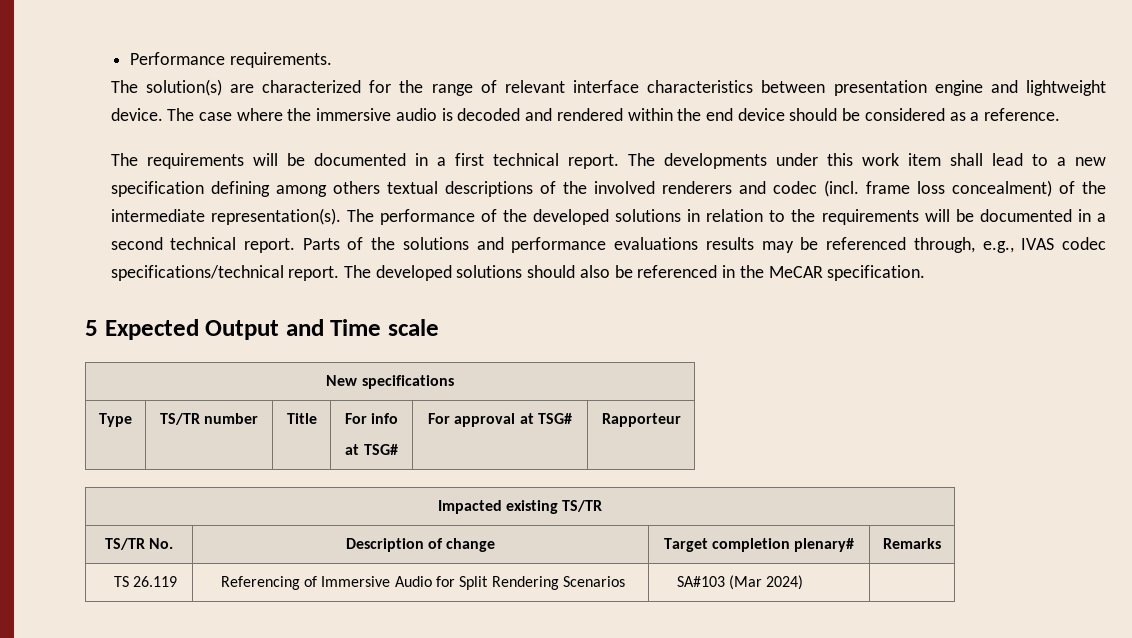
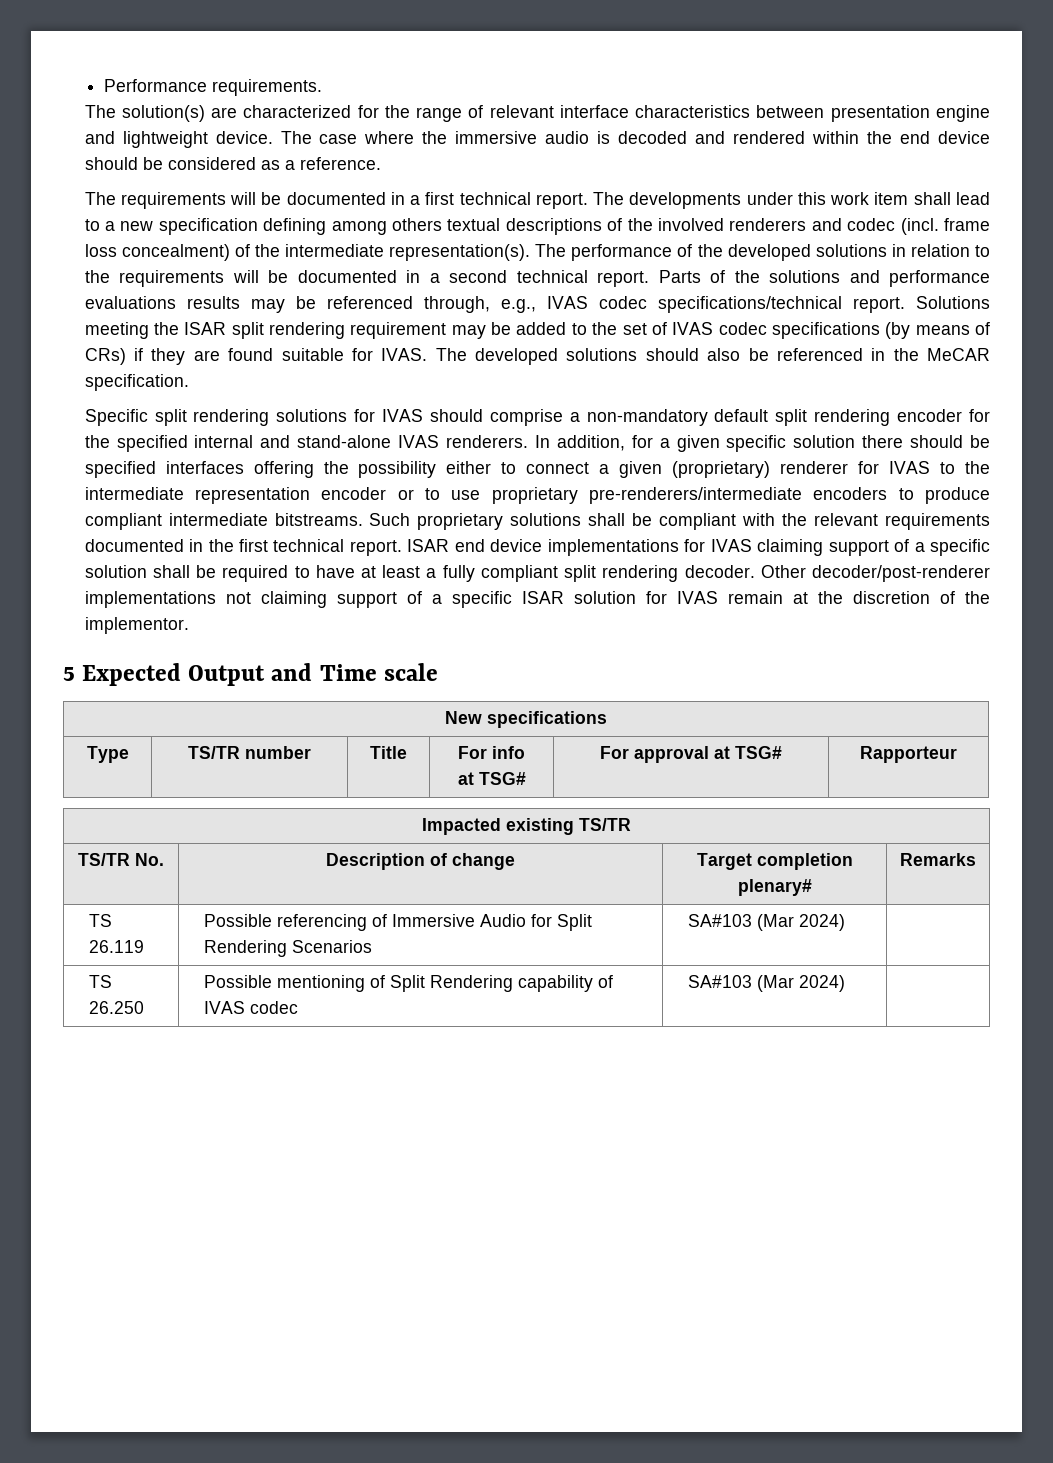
+ Solutions meeting the ISAR split rendering requirement may be added to the set of IVAS codec specifications (by means of CRs) if they are found suitable for IVAS.
+ Specific split rendering solutions for IVAS should comprise a non-mandatory default split rendering encoder for the specified internal and stand-alone IVAS renderers. In addition, for a given specific solution there should be specified interfaces offering the possibility either to connect a given (proprietary) renderer for IVAS to the intermediate representation encoder or to use proprietary pre-renderers/intermediate encoders to produce compliant intermediate bitstreams. Such proprietary solutions shall be compliant with the relevant requirements documented in the first technical report. ISAR end device implementations for IVAS claiming support of a specific solution shall be required to have at least a fully compliant split rendering decoder. Other decoder/post-renderer implementations not claiming support of a specific ISAR solution for IVAS remain at the discretion of the implementor.
- TS 26.119 | Referencing of Immersive Audio for Split Rendering Scenarios | SA#103 (Mar 2024) |
+ TS 26.119 | Possible referencing of Immersive Audio for Split Rendering Scenarios | SA#103 (Mar 2024) |
+ TS 26.250 | Possible mentioning of Split Rendering capability of IVAS codec | SA#103 (Mar 2024) |

